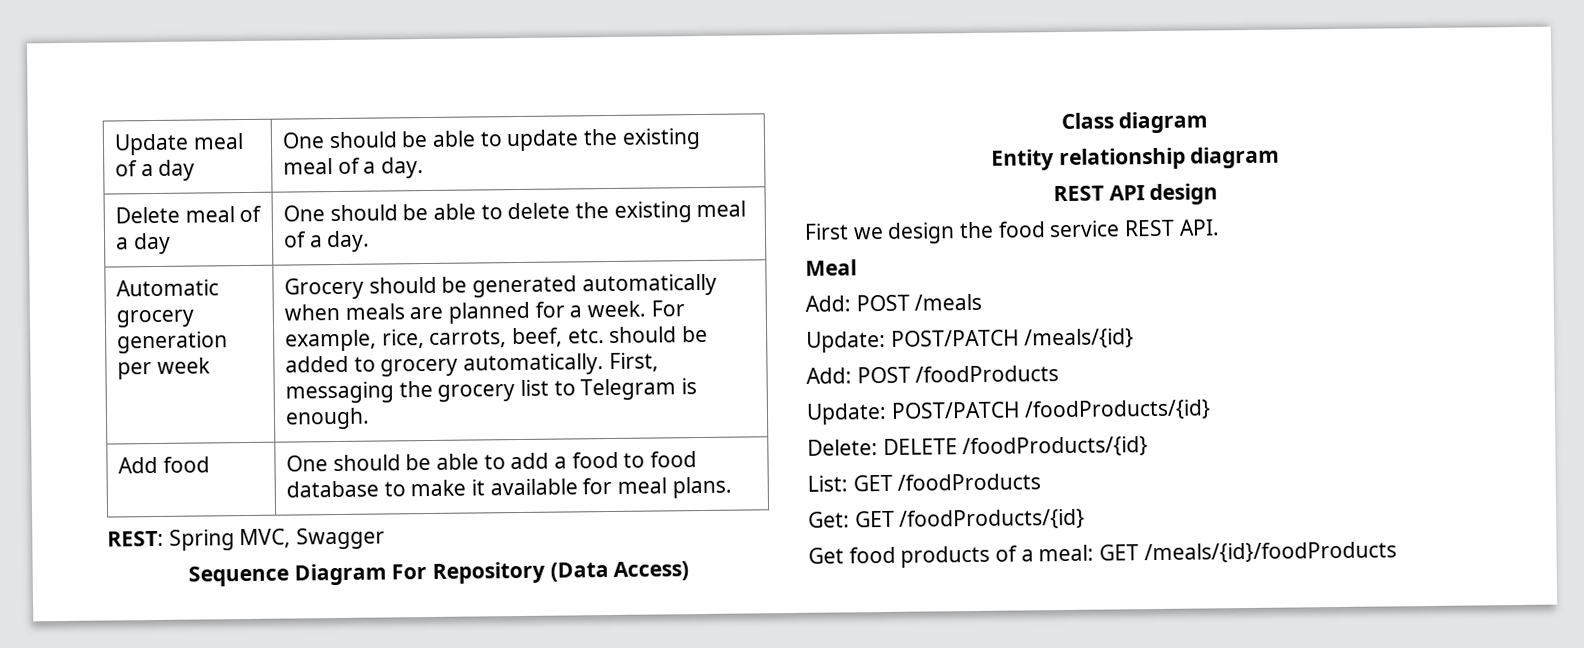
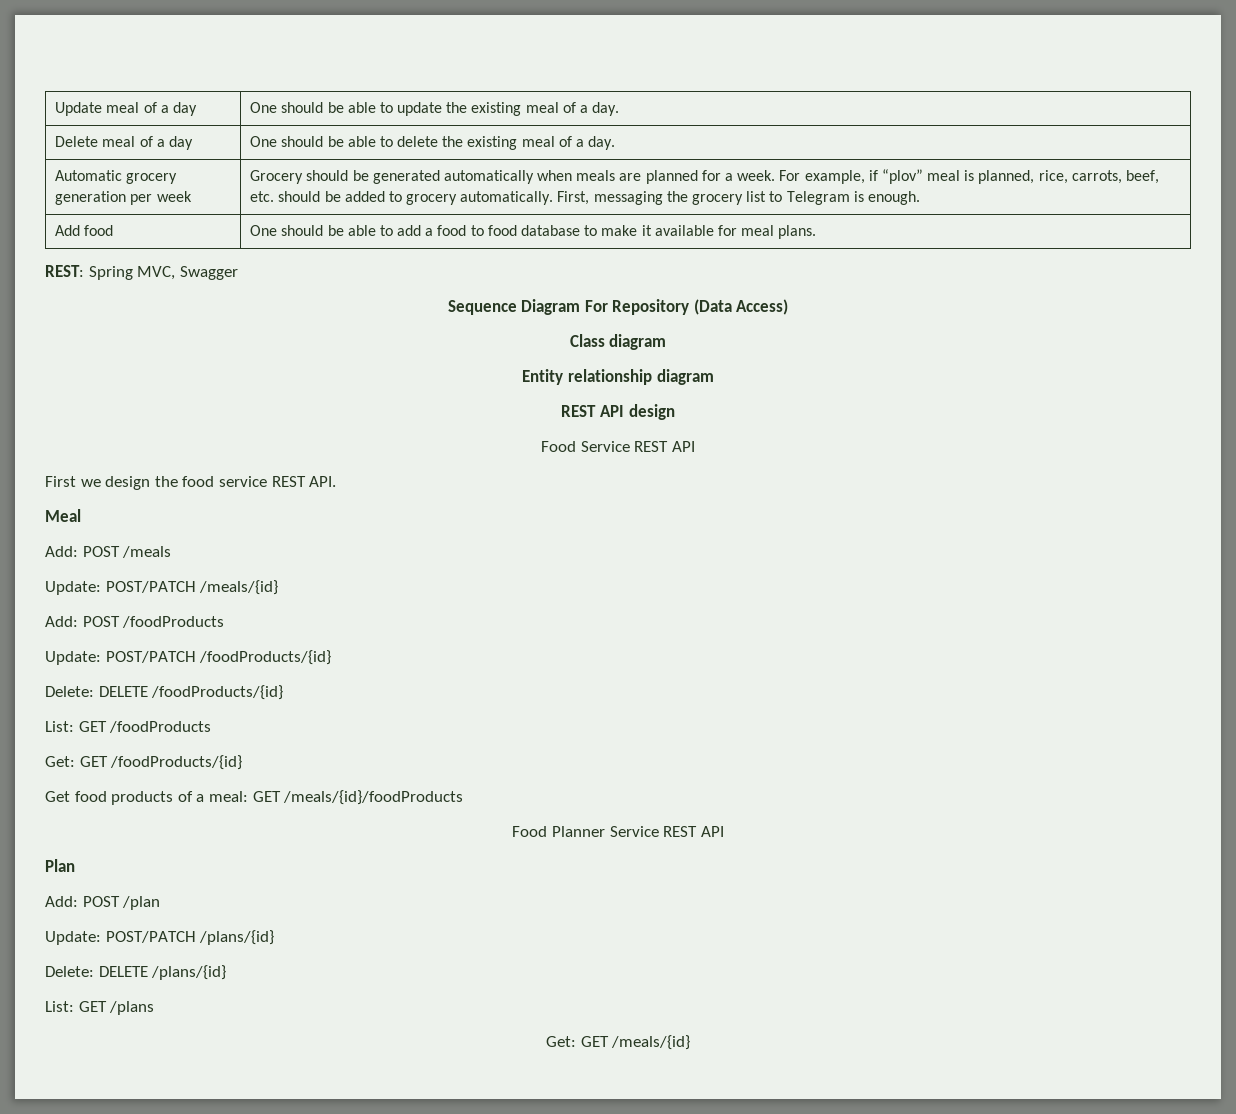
- For example, rice, carrots, beef, etc. should be added to grocery automatically.
+ For example, if “plov” meal is planned, rice, carrots, beef, etc. should be added to grocery automatically.
+ Food Service REST API
+ Food Planner Service REST API
+ Plan
+ Add: POST /plan
+ Update: POST/PATCH /plans/{id}
+ Delete: DELETE /plans/{id}
+ List: GET /plans
+ Get: GET /meals/{id}

